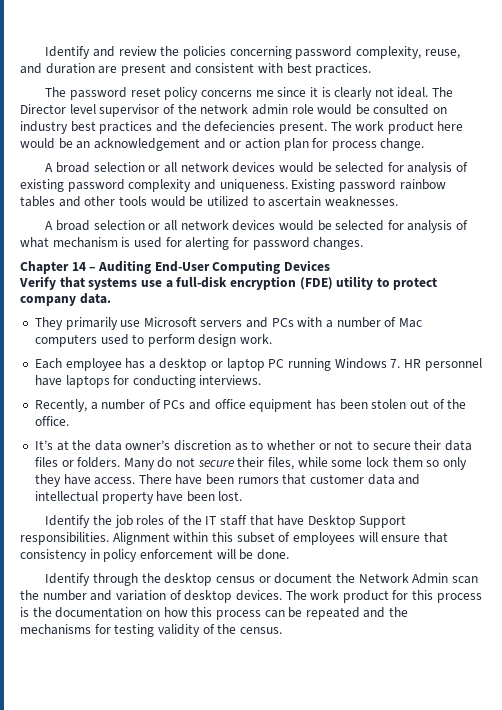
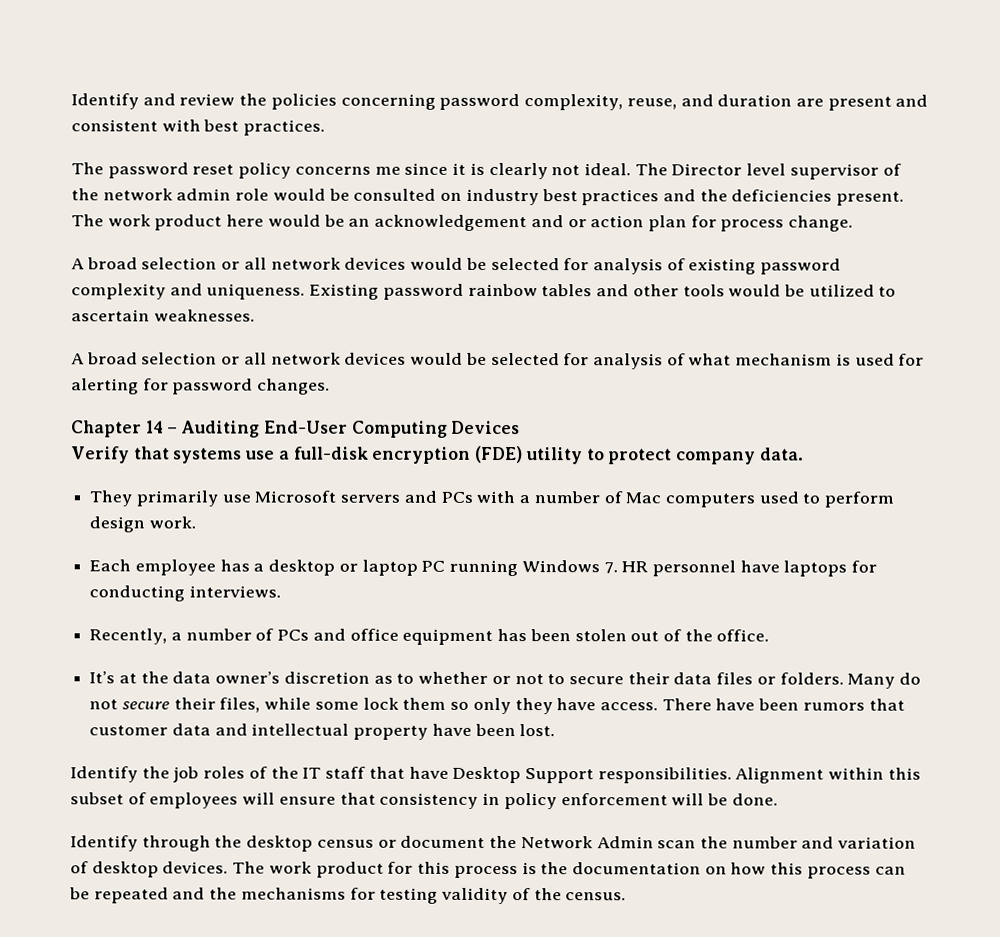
- The Director level supervisor of the network admin role would be consulted on industry best practices and the defeciencies present.
+ The Director level supervisor of the network admin role would be consulted on industry best practices and the deficiencies present.

